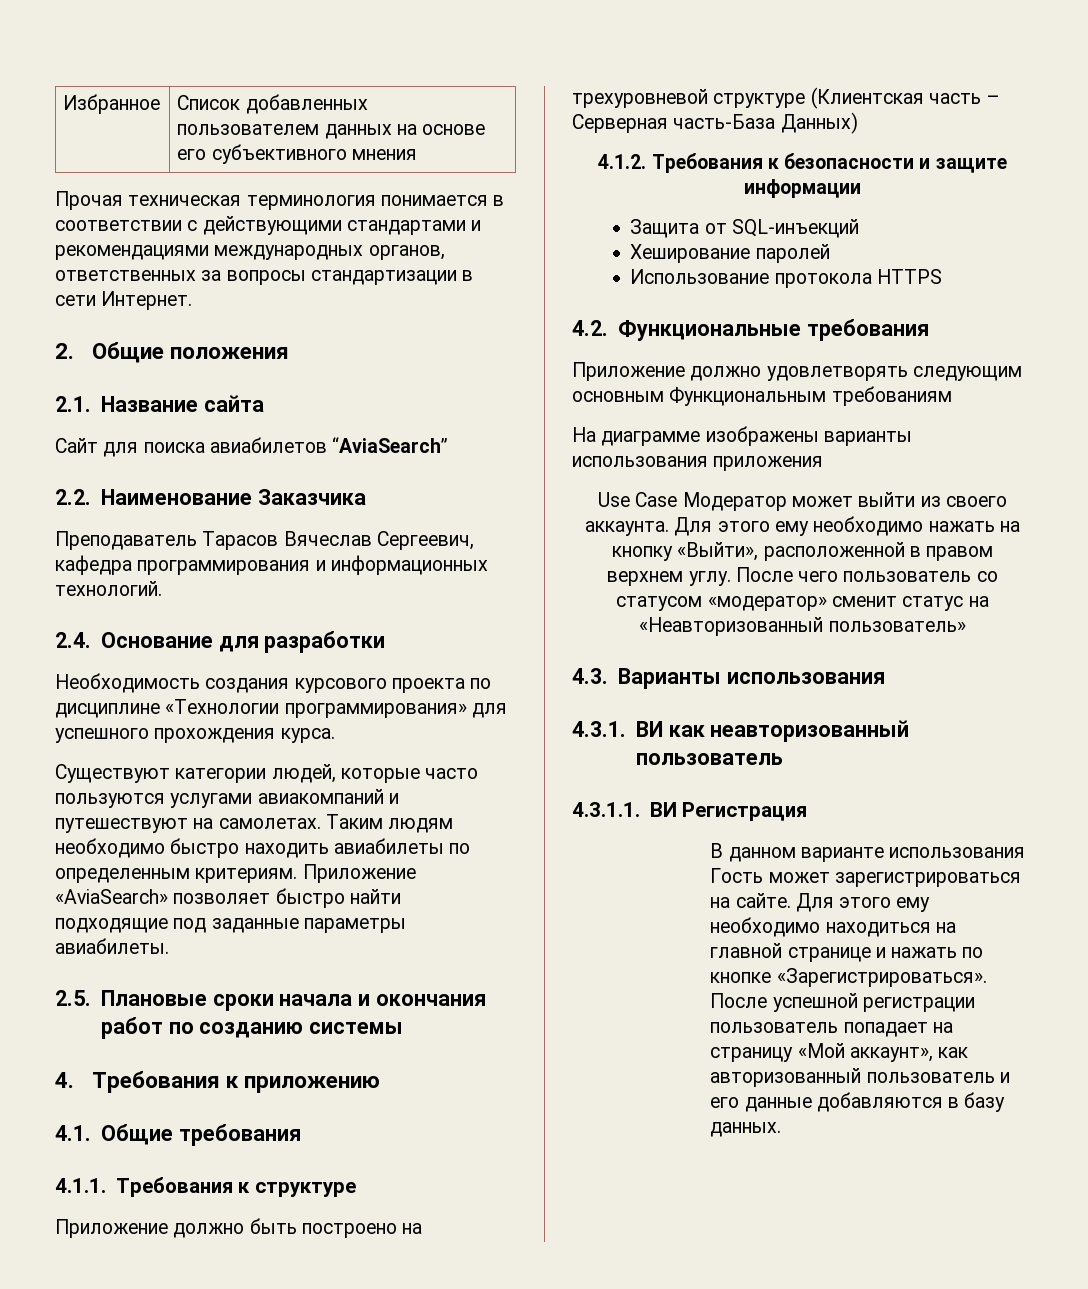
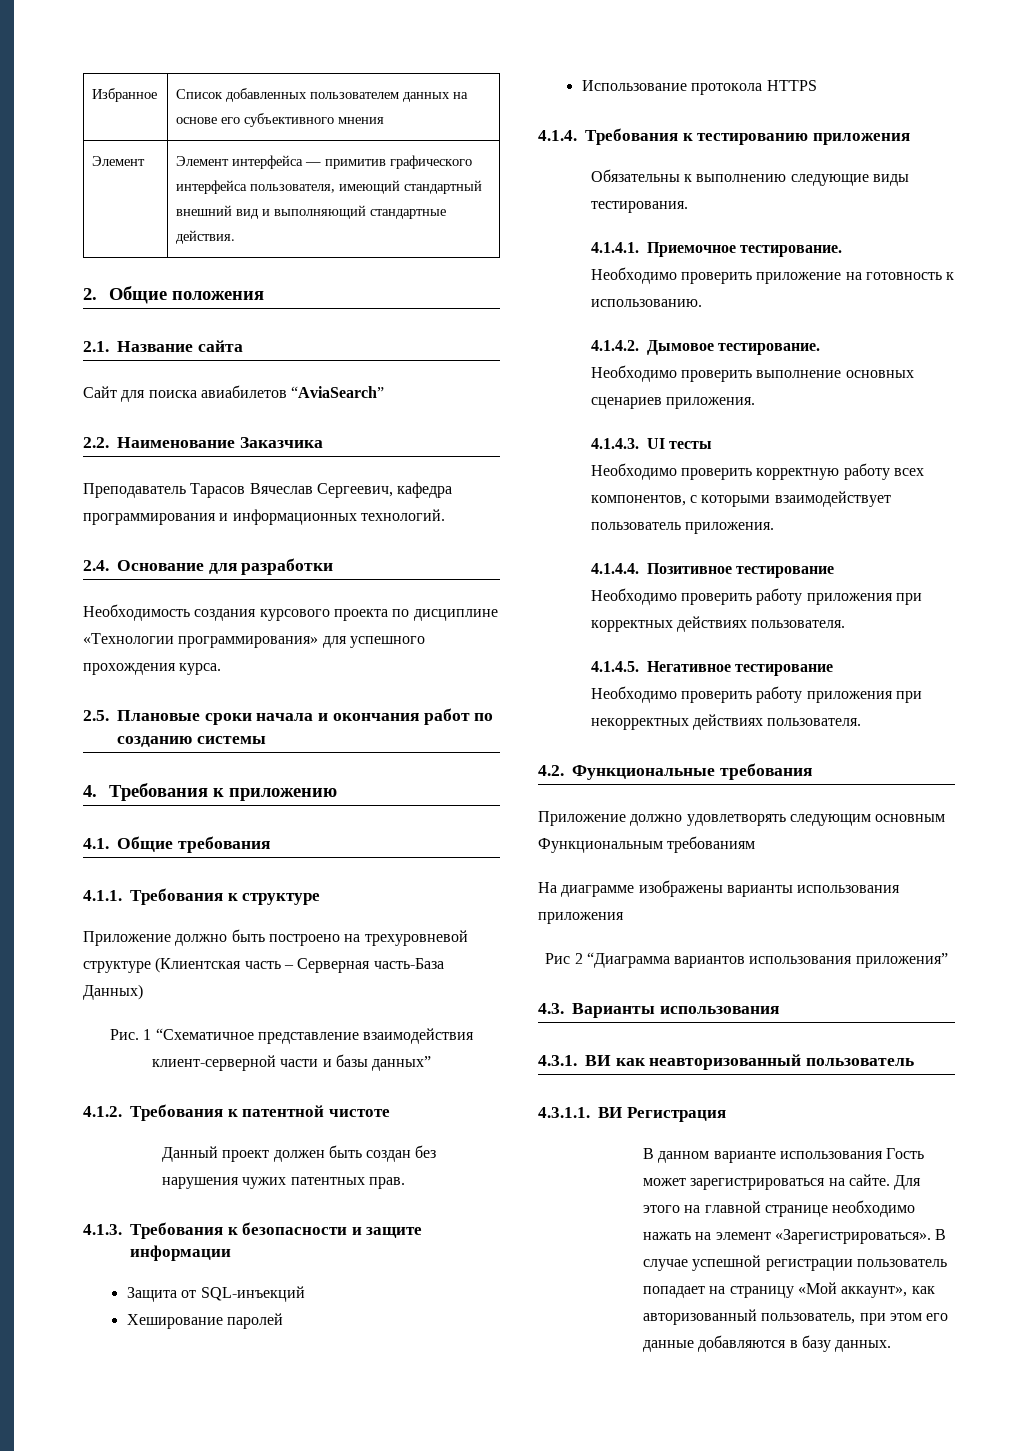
- Прочая техническая терминология понимается в соответствии с действующими стандартами и рекомендациями международных органов, ответственных за вопросы стандартизации в сети Интернет.
+ Элемент | Элемент интерфейса — примитив графического интерфейса пользователя, имеющий стандартный внешний вид и выполняющий стандартные действия.
- Существуют категории людей, которые часто пользуются услугами авиакомпаний и путешествуют на самолетах. Таким людям необходимо быстро находить авиабилеты по определенным критериям. Приложение «AviaSearch» позволяет быстро найти подходящие под заданные параметры авиабилеты.
- 4.1.2. Требования к безопасности и защите информации
+ Рис. 1 “Схематичное представление взаимодействия клиент-серверной части и базы данных”
+ 4.1.2. Требования к патентной чистоте
+ Данный проект должен быть создан без нарушения чужих патентных прав.
+ 4.1.3. Требования к безопасности и защите информации
+ 4.1.4. Требования к тестированию приложения
+ Обязательны к выполнению следующие виды тестирования.
+ 4.1.4.1. Приемочное тестирование.
+ Необходимо проверить приложение на готовность к использованию.
+ 4.1.4.2. Дымовое тестирование.
+ Необходимо проверить выполнение основных сценариев приложения.
+ 4.1.4.3. UI тесты
+ Необходимо проверить корректную работу всех компонентов, с которыми взаимодействует пользователь приложения.
+ 4.1.4.4. Позитивное тестирование
+ Необходимо проверить работу приложения при корректных действиях пользователя.
+ 4.1.4.5. Негативное тестирование
+ Необходимо проверить работу приложения при некорректных действиях пользователя.
- Use Case Модератор может выйти из своего аккаунта. Для этого ему необходимо нажать на кнопку «Выйти», расположенной в правом верхнем углу. После чего пользователь со статусом «модератор» сменит статус на «Неавторизованный пользователь»
+ Рис 2 “Диаграмма вариантов использования приложения”
- Для этого ему необходимо находиться на главной странице и нажать по кнопке «Зарегистрироваться». После успешной регистрации пользователь попадает на страницу «Мой аккаунт», как авторизованный пользователь и его данные добавляются в базу данных.
+ Для этого на главной странице необходимо нажать на элемент «Зарегистрироваться». В случае успешной регистрации пользователь попадает на страницу «Мой аккаунт», как авторизованный пользователь, при этом его данные добавляются в базу данных.

